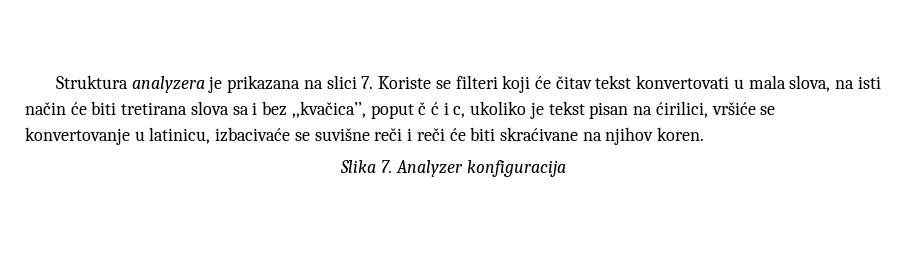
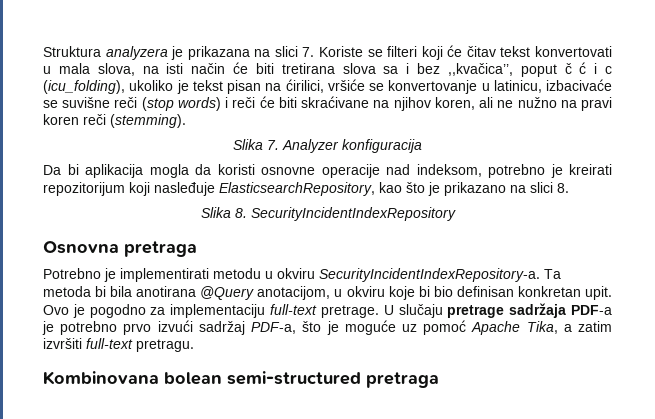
- Struktura analyzera je prikazana na slici 7. Koriste se filteri koji će čitav tekst konvertovati u mala slova, na isti način će biti tretirana slova sa i bez ,,kvačica’’, poput č ć i c, ukoliko je tekst pisan na ćirilici, vršiće se konvertovanje u latinicu, izbacivaće se suvišne reči i reči će biti skraćivane na njihov koren.
+ Struktura analyzera je prikazana na slici 7. Koriste se filteri koji će čitav tekst konvertovati u mala slova, na isti način će biti tretirana slova sa i bez ,,kvačica’’, poput č ć i c (icu_folding), ukoliko je tekst pisan na ćirilici, vršiće se konvertovanje u latinicu, izbacivaće se suvišne reči (stop words) i reči će biti skraćivane na njihov koren, ali ne nužno na pravi koren reči (stemming).
  Slika 7. Analyzer konfiguracija
+ Da bi aplikacija mogla da koristi osnovne operacije nad indeksom, potrebno je kreirati repozitorijum koji nasleđuje ElasticsearchRepository, kao što je prikazano na slici 8.
+ Slika 8. SecurityIncidentIndexRepository
+ Osnovna pretraga
+ Potrebno je implementirati metodu u okviru SecurityIncidentIndexRepository-a. Ta metoda bi bila anotirana @Query anotacijom, u okviru koje bi bio definisan konkretan upit. Ovo je pogodno za implementaciju full-text pretrage. U slučaju pretrage sadržaja PDF-a je potrebno prvo izvući sadržaj PDF-a, što je moguće uz pomoć Apache Tika, a zatim izvršiti full-text pretragu.
+ Kombinovana bolean semi-structured pretraga

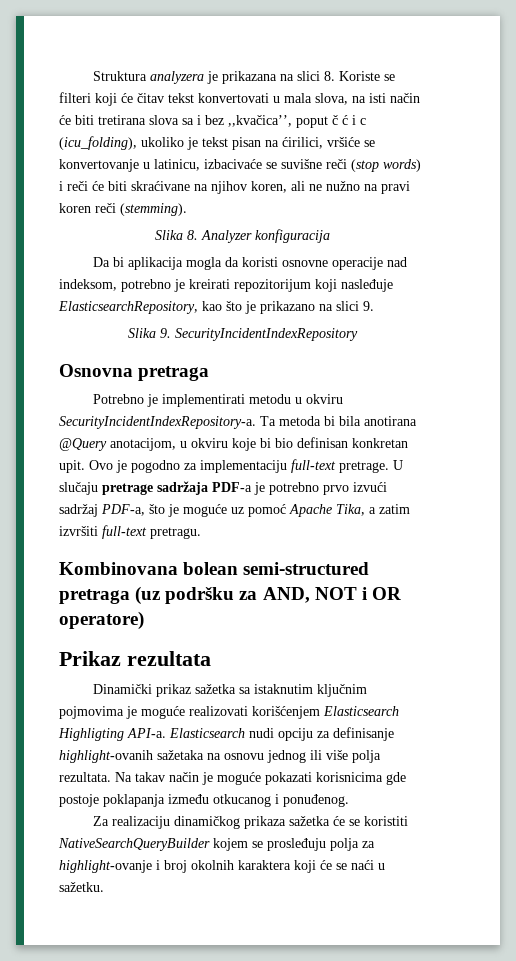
- Struktura analyzera je prikazana na slici 7. Koriste se filteri koji će čitav tekst konvertovati u mala slova, na isti način će biti tretirana slova sa i bez ,,kvačica’’, poput č ć i c (icu_folding), ukoliko je tekst pisan na ćirilici, vršiće se konvertovanje u latinicu, izbacivaće se suvišne reči (stop words) i reči će biti skraćivane na njihov koren, ali ne nužno na pravi koren reči (stemming).
+ Struktura analyzera je prikazana na slici 8. Koriste se filteri koji će čitav tekst konvertovati u mala slova, na isti način će biti tretirana slova sa i bez ,,kvačica’’, poput č ć i c (icu_folding), ukoliko je tekst pisan na ćirilici, vršiće se konvertovanje u latinicu, izbacivaće se suvišne reči (stop words) i reči će biti skraćivane na njihov koren, ali ne nužno na pravi koren reči (stemming).
- Slika 7. Analyzer konfiguracija
+ Slika 8. Analyzer konfiguracija
- Da bi aplikacija mogla da koristi osnovne operacije nad indeksom, potrebno je kreirati repozitorijum koji nasleđuje ElasticsearchRepository, kao što je prikazano na slici 8.
- Slika 8. SecurityIncidentIndexRepository
+ Da bi aplikacija mogla da koristi osnovne operacije nad indeksom, potrebno je kreirati repozitorijum koji nasleđuje ElasticsearchRepository, kao što je prikazano na slici 9.
+ Slika 9. SecurityIncidentIndexRepository
- Kombinovana bolean semi-structured pretraga
+ Kombinovana bolean semi-structured pretraga (uz podršku za AND, NOT i OR operatore)
+ Prikaz rezultata
+ Dinamički prikaz sažetka sa istaknutim ključnim pojmovima je moguće realizovati korišćenjem Elasticsearch Highligting API-a. Elasticsearch nudi opciju za definisanje highlight-ovanih sažetaka na osnovu jednog ili više polja rezultata. Na takav način je moguće pokazati korisnicima gde postoje poklapanja između otkucanog i ponuđenog.
+ Za realizaciju dinamičkog prikaza sažetka će se koristiti NativeSearchQueryBuilder kojem se prosleđuju polja za highlight-ovanje i broj okolnih karaktera koji će se naći u sažetku.

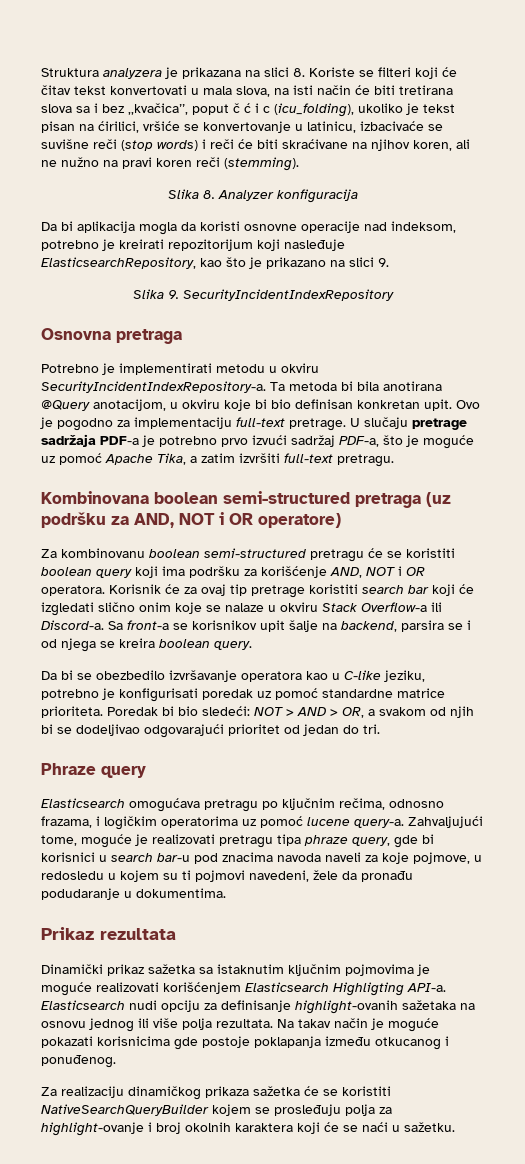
- Kombinovana bolean semi-structured pretraga (uz podršku za AND, NOT i OR operatore)
+ Kombinovana boolean semi-structured pretraga (uz podršku za AND, NOT i OR operatore)
+ Za kombinovanu boolean semi-structured pretragu će se koristiti boolean query koji ima podršku za korišćenje AND, NOT i OR operatora. Korisnik će za ovaj tip pretrage koristiti search bar koji će izgledati slično onim koje se nalaze u okviru Stack Overflow-a ili Discord-a. Sa front-a se korisnikov upit šalje na backend, parsira se i od njega se kreira boolean query.
+ Da bi se obezbedilo izvršavanje operatora kao u C-like jeziku, potrebno je konfigurisati poredak uz pomoć standardne matrice prioriteta. Poredak bi bio sledeći: NOT > AND > OR, a svakom od njih bi se dodeljivao odgovarajući prioritet od jedan do tri.
+ Phraze query
+ Elasticsearch omogućava pretragu po ključnim rečima, odnosno frazama, i logičkim operatorima uz pomoć lucene query-a. Zahvaljujući tome, moguće je realizovati pretragu tipa phraze query, gde bi korisnici u search bar-u pod znacima navoda naveli za koje pojmove, u redosledu u kojem su ti pojmovi navedeni, žele da pronađu podudaranje u dokumentima.

